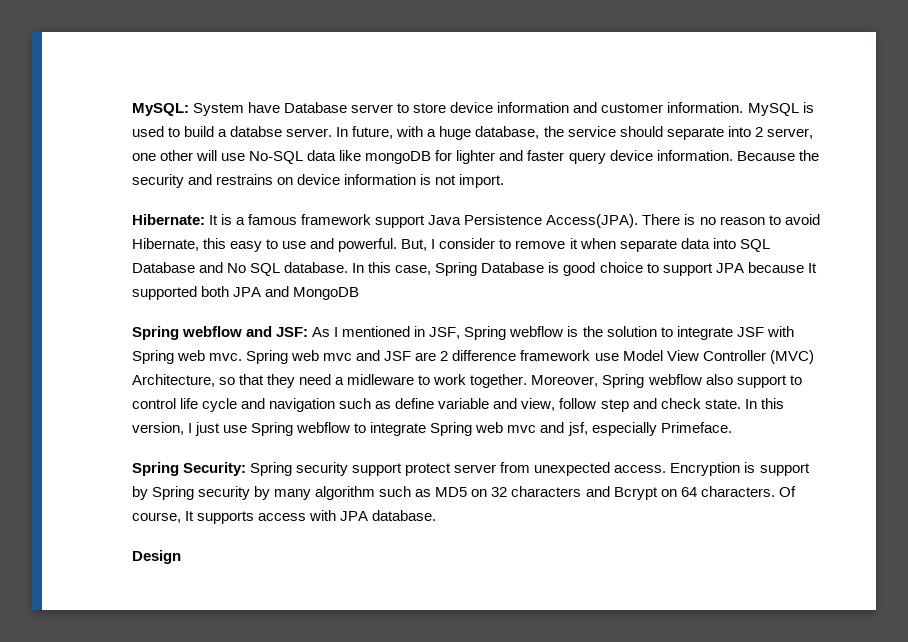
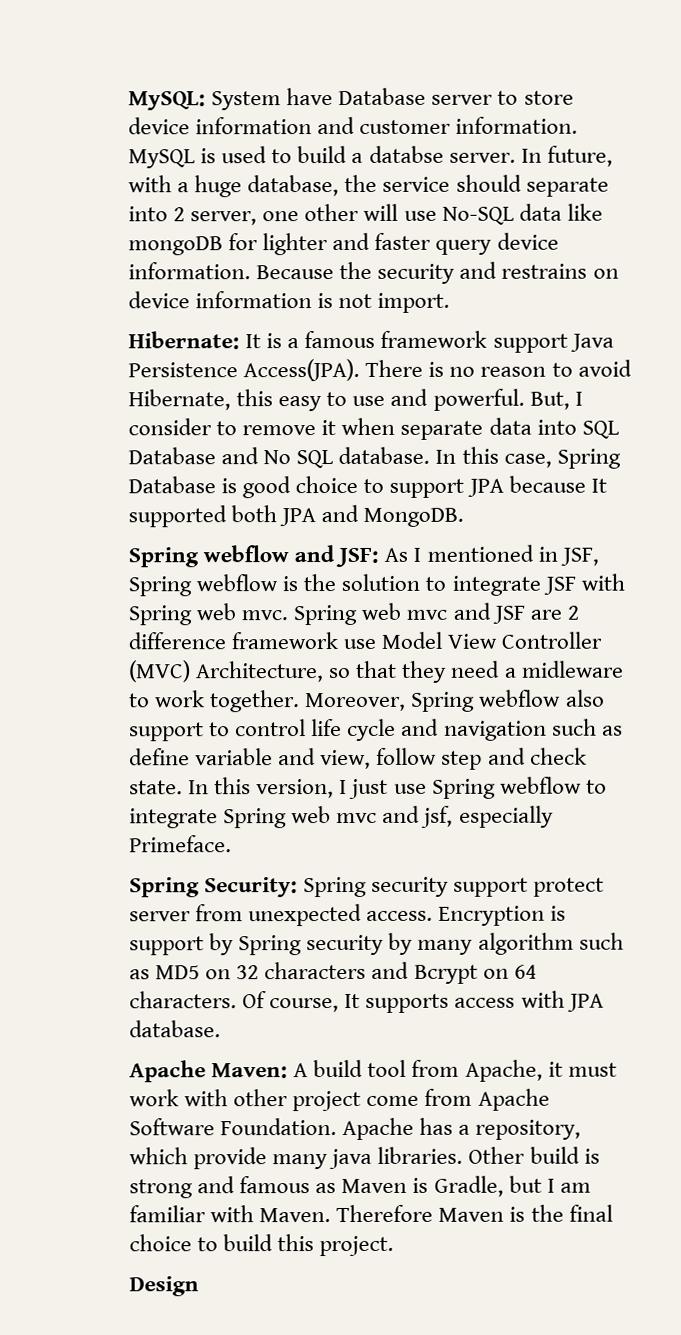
- In this case, Spring Database is good choice to support JPA because It supported both JPA and MongoDB
+ In this case, Spring Database is good choice to support JPA because It supported both JPA and MongoDB.
+ Apache Maven: A build tool from Apache, it must work with other project come from Apache Software Foundation. Apache has a repository, which provide many java libraries. Other build is strong and famous as Maven is Gradle, but I am familiar with Maven. Therefore Maven is the final choice to build this project.

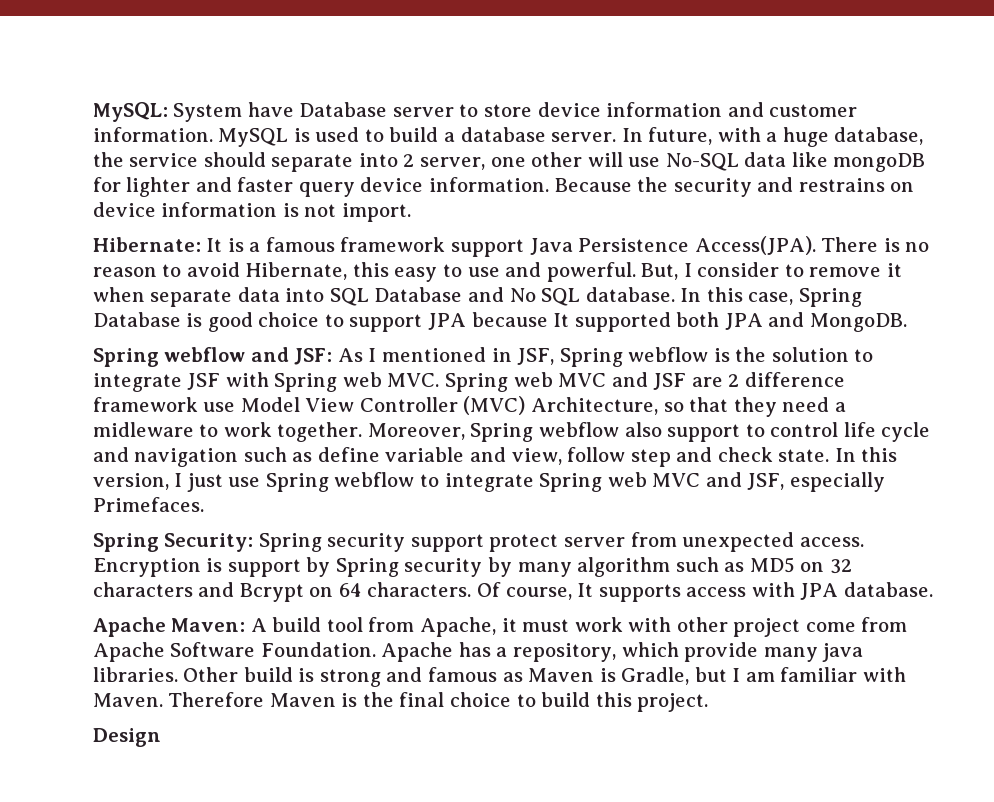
- MySQL is used to build a databse server.
+ MySQL is used to build a database server.
- Spring webflow and JSF: As I mentioned in JSF, Spring webflow is the solution to integrate JSF with Spring web mvc. Spring web mvc and JSF are 2 difference framework use Model View Controller (MVC) Architecture, so that they need a midleware to work together.
+ Spring webflow and JSF: As I mentioned in JSF, Spring webflow is the solution to integrate JSF with Spring web MVC. Spring web MVC and JSF are 2 difference framework use Model View Controller (MVC) Architecture, so that they need a midleware to work together.
- In this version, I just use Spring webflow to integrate Spring web mvc and jsf, especially Primeface.
+ In this version, I just use Spring webflow to integrate Spring web MVC and JSF, especially Primefaces.

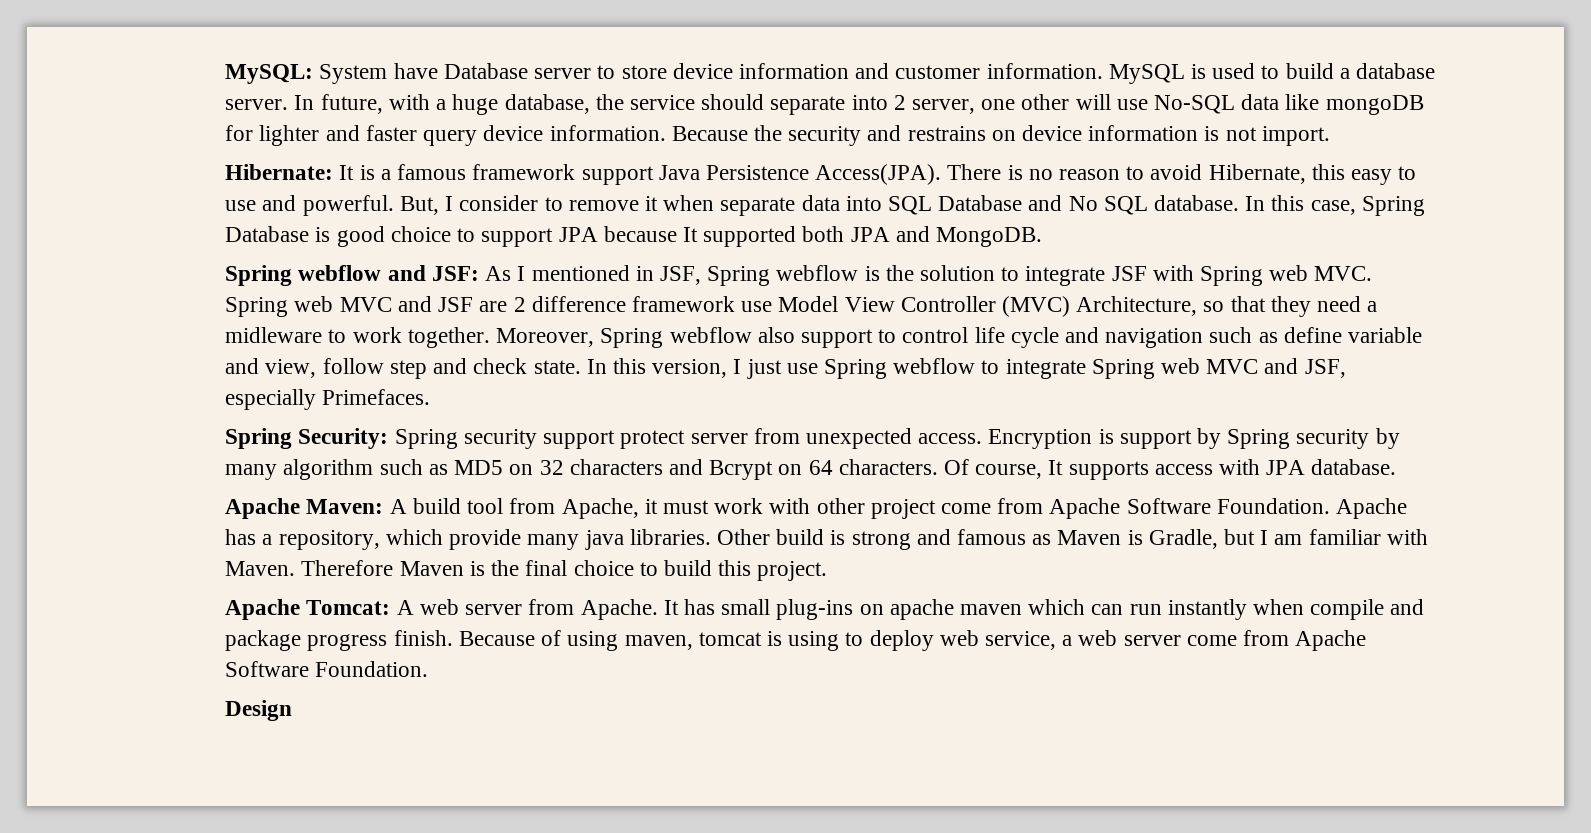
+ Apache Tomcat: A web server from Apache. It has small plug-ins on apache maven which can run instantly when compile and package progress finish. Because of using maven, tomcat is using to deploy web service, a web server come from Apache Software Foundation.

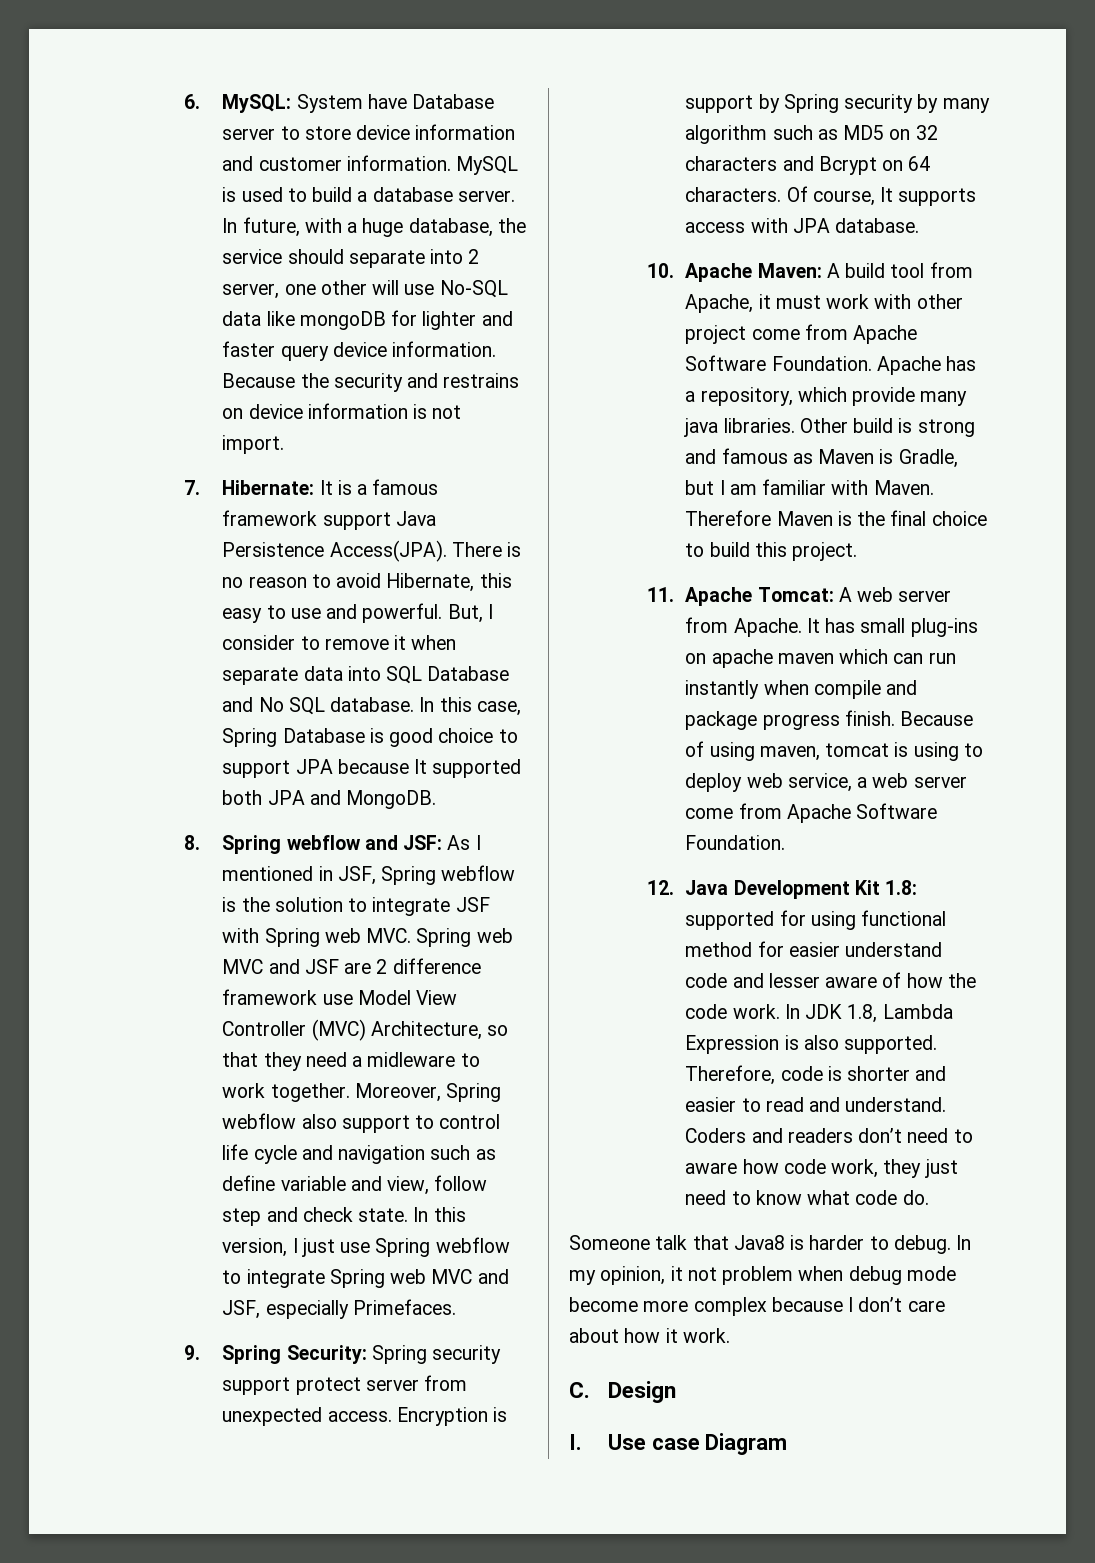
- MySQL: System have Database server to store device information and customer information.
+ 6. MySQL: System have Database server to store device information and customer information.
- Hibernate: It is a famous framework support Java Persistence Access(JPA).
+ 7. Hibernate: It is a famous framework support Java Persistence Access(JPA).
- Spring webflow and JSF: As I mentioned in JSF, Spring webflow is the solution to integrate JSF with Spring web MVC. Spring web MVC and JSF are 2 difference framework use Model View Controller (MVC) Architecture, so that they need a midleware to work together.
+ 8. Spring webflow and JSF: As I mentioned in JSF, Spring webflow is the solution to integrate JSF with Spring web MVC. Spring web MVC and JSF are 2 difference framework use Model View Controller (MVC) Architecture, so that they need a midleware to work together.
- Spring Security: Spring security support protect server from unexpected access.
+ 9. Spring Security: Spring security support protect server from unexpected access.
- Apache Maven: A build tool from Apache, it must work with other project come from Apache Software Foundation.
+ 10. Apache Maven: A build tool from Apache, it must work with other project come from Apache Software Foundation.
- Apache Tomcat: A web server from Apache.
+ 11. Apache Tomcat: A web server from Apache.
- Design
+ 12. Java Development Kit 1.8: supported for using functional method for easier understand code and lesser aware of how the code work. In JDK 1.8, Lambda Expression is also supported. Therefore, code is shorter and easier to read and understand. Coders and readers don’t need to aware how code work, they just need to know what code do.
+ Someone talk that Java8 is harder to debug. In my opinion, it not problem when debug mode become more complex because I don’t care about how it work.
+ C. Design
+ I. Use case Diagram

